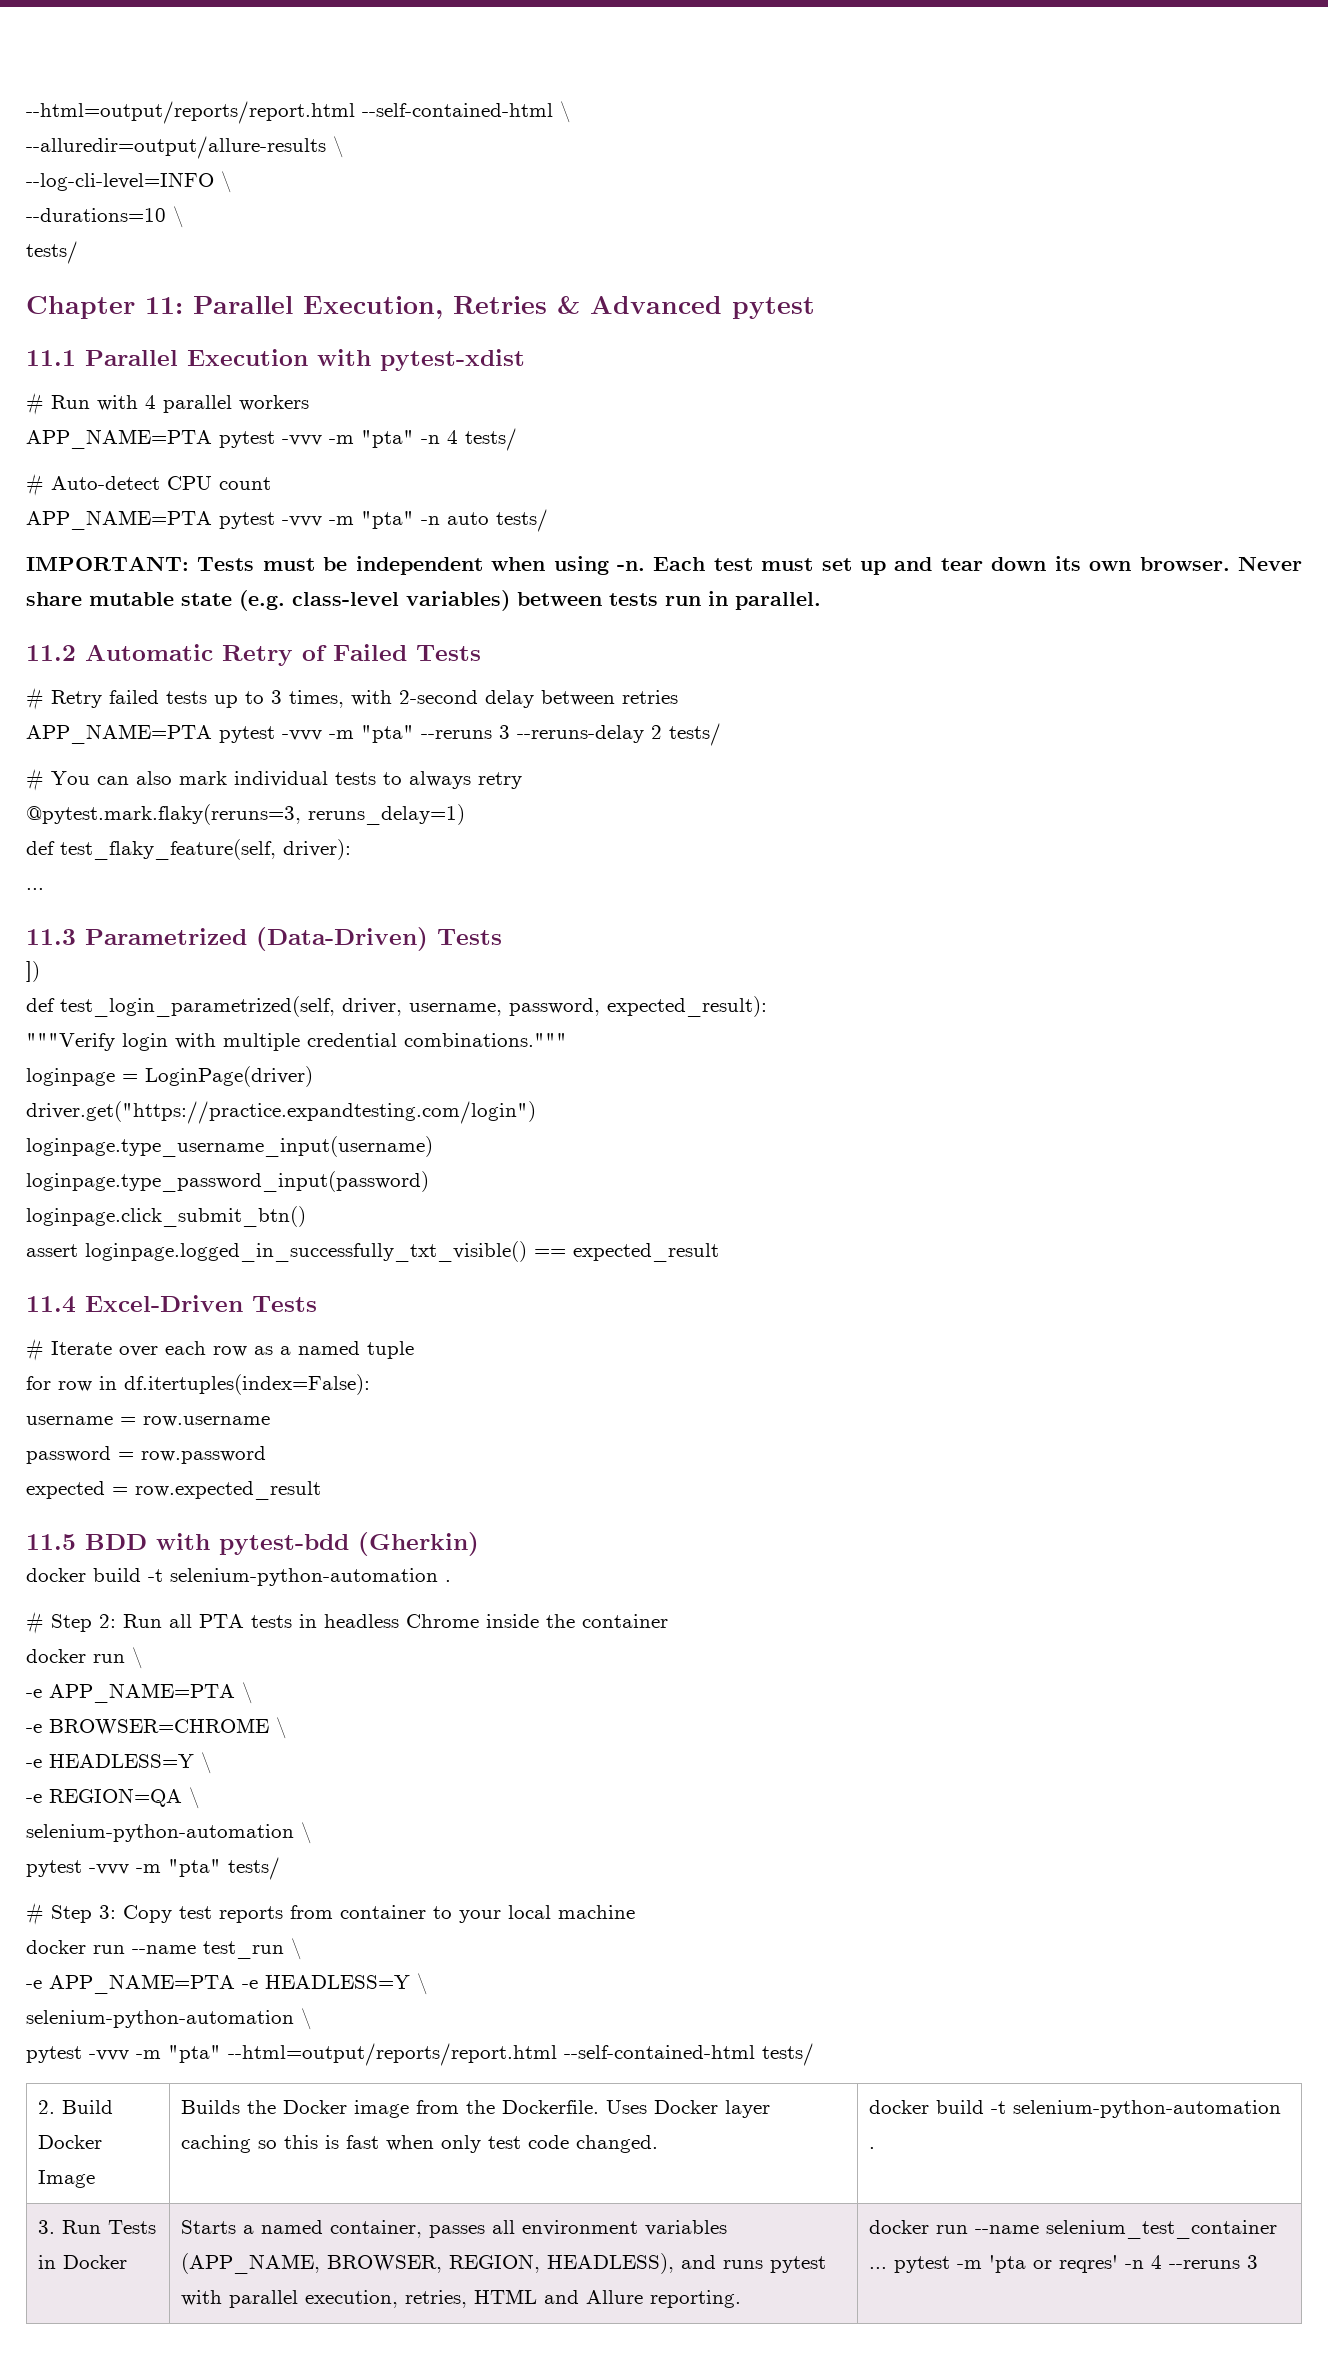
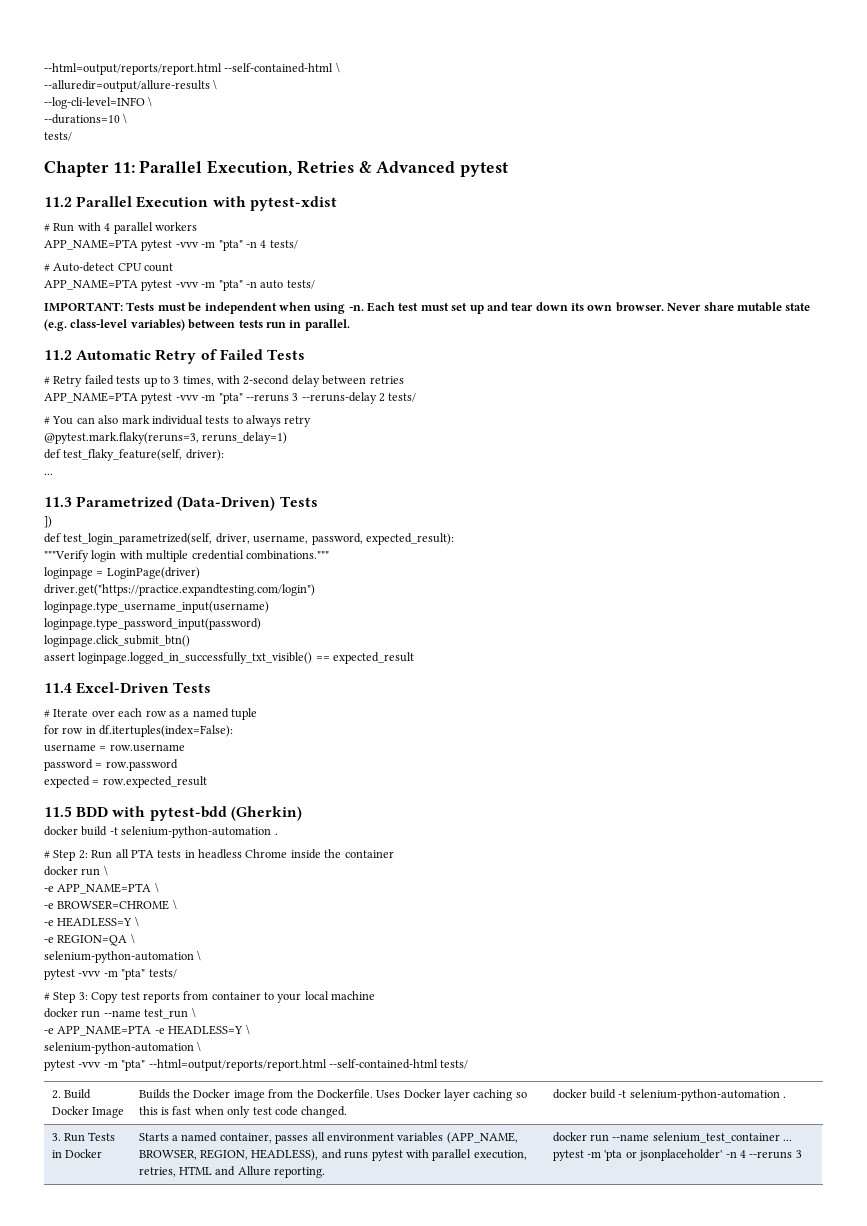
- 11.1 Parallel Execution with pytest-xdist
+ 11.2 Parallel Execution with pytest-xdist
- docker run --name selenium_test_container ... pytest -m 'pta or reqres' -n 4 --reruns 3
+ docker run --name selenium_test_container ... pytest -m 'pta or jsonplaceholder' -n 4 --reruns 3

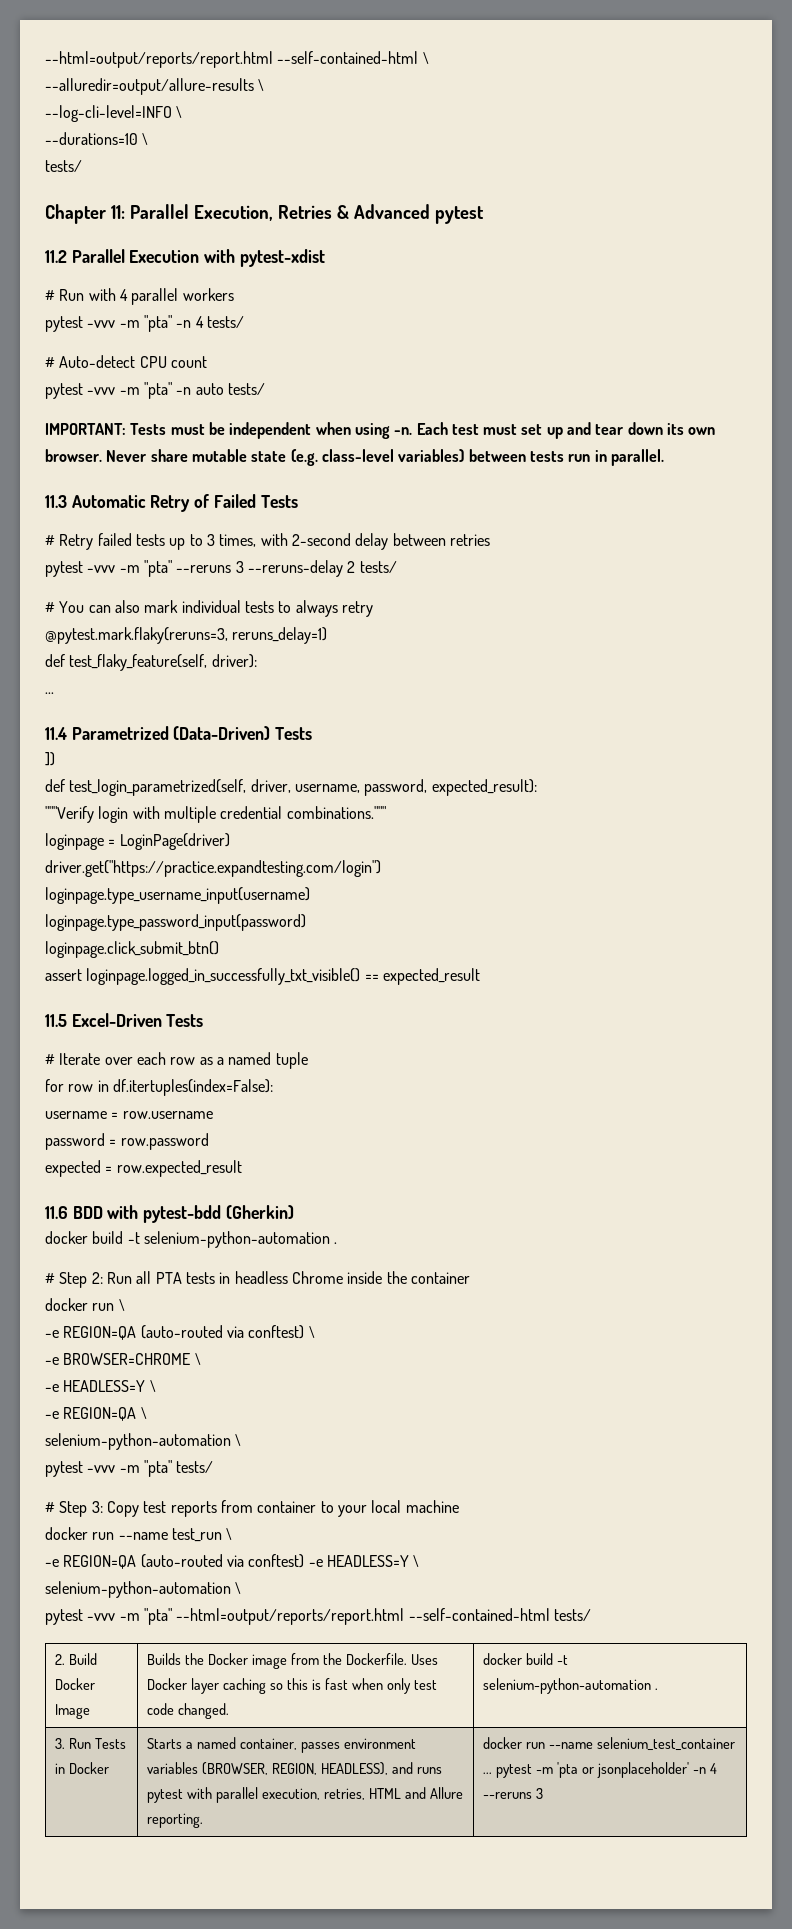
- APP_NAME=PTA pytest -vvv -m "pta" -n 4 tests/
+ pytest -vvv -m "pta" -n 4 tests/
- APP_NAME=PTA pytest -vvv -m "pta" -n auto tests/
+ pytest -vvv -m "pta" -n auto tests/
- 11.2 Automatic Retry of Failed Tests
+ 11.3 Automatic Retry of Failed Tests
- APP_NAME=PTA pytest -vvv -m "pta" --reruns 3 --reruns-delay 2 tests/
+ pytest -vvv -m "pta" --reruns 3 --reruns-delay 2 tests/
- 11.3 Parametrized (Data-Driven) Tests
+ 11.4 Parametrized (Data-Driven) Tests
- 11.4 Excel-Driven Tests
+ 11.5 Excel-Driven Tests
- 11.5 BDD with pytest-bdd (Gherkin)
+ 11.6 BDD with pytest-bdd (Gherkin)
- -e APP_NAME=PTA \
+ -e REGION=QA (auto-routed via conftest) \
- -e APP_NAME=PTA -e HEADLESS=Y \
+ -e REGION=QA (auto-routed via conftest) -e HEADLESS=Y \
- Starts a named container, passes all environment variables (APP_NAME, BROWSER, REGION, HEADLESS), and runs pytest with parallel execution, retries, HTML and Allure reporting.
+ Starts a named container, passes environment variables (BROWSER, REGION, HEADLESS), and runs pytest with parallel execution, retries, HTML and Allure reporting.

